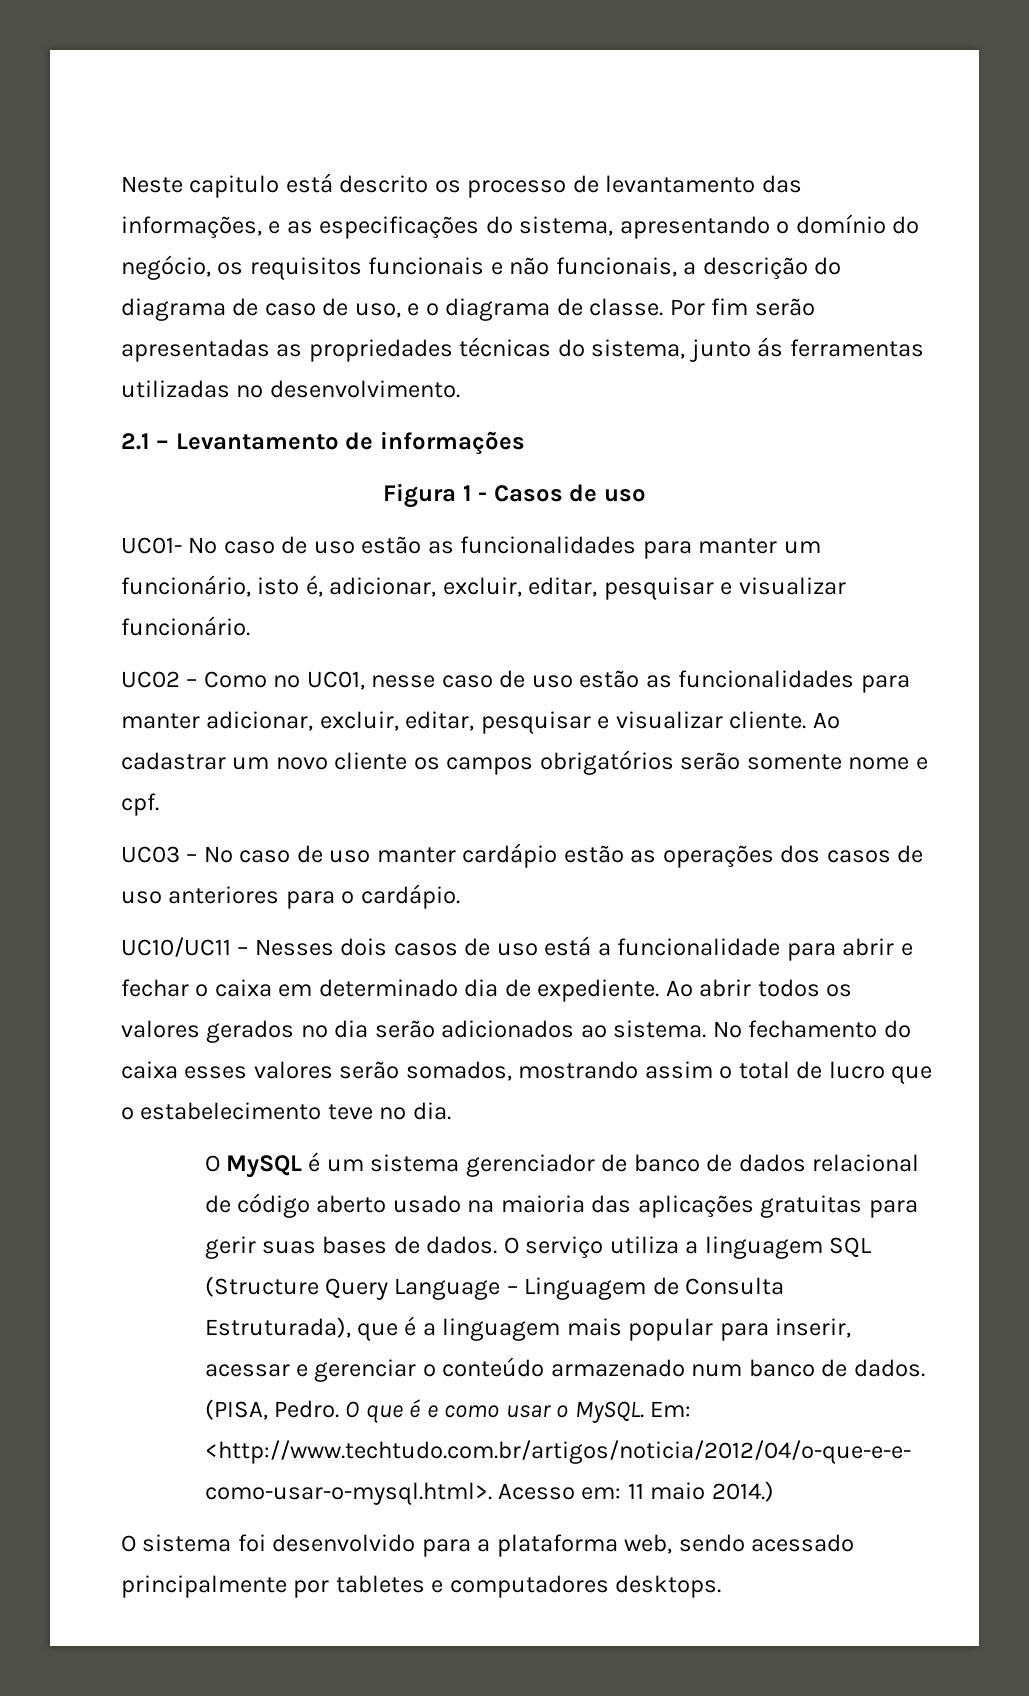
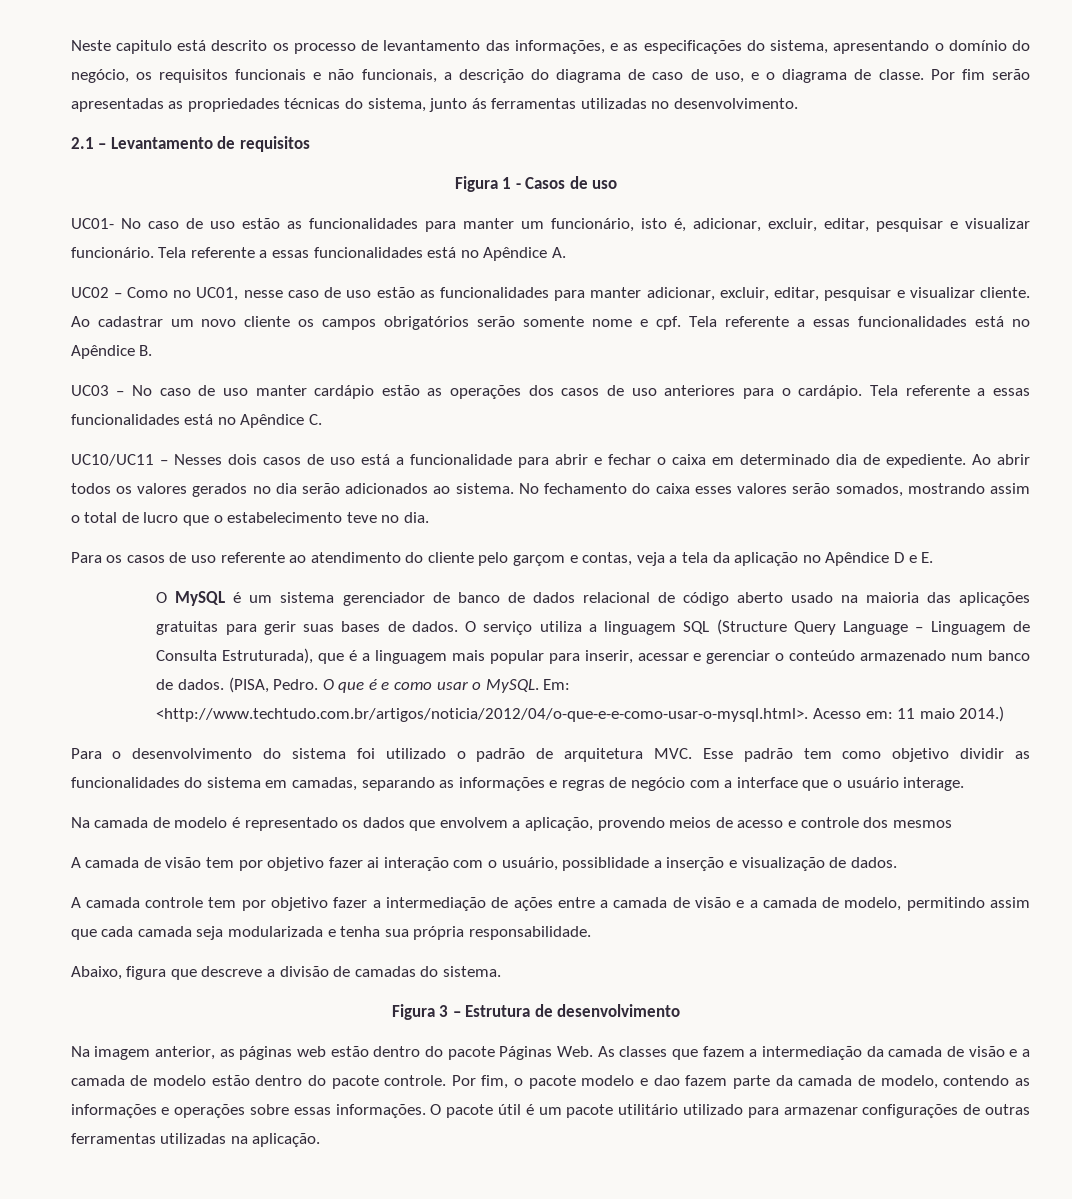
- 2.1 – Levantamento de informações
+ 2.1 – Levantamento de requisitos
+ Tela referente a essas funcionalidades está no Apêndice A.
+ Tela referente a essas funcionalidades está no Apêndice B.
+ Tela referente a essas funcionalidades está no Apêndice C.
+ Para os casos de uso referente ao atendimento do cliente pelo garçom e contas, veja a tela da aplicação no Apêndice D e E.
- O sistema foi desenvolvido para a plataforma web, sendo acessado principalmente por tabletes e computadores desktops.
+ Para o desenvolvimento do sistema foi utilizado o padrão de arquitetura MVC. Esse padrão tem como objetivo dividir as funcionalidades do sistema em camadas, separando as informações e regras de negócio com a interface que o usuário interage.
+ Na camada de modelo é representado os dados que envolvem a aplicação, provendo meios de acesso e controle dos mesmos
+ A camada de visão tem por objetivo fazer ai interação com o usuário, possiblidade a inserção e visualização de dados.
+ A camada controle tem por objetivo fazer a intermediação de ações entre a camada de visão e a camada de modelo, permitindo assim que cada camada seja modularizada e tenha sua própria responsabilidade.
+ Abaixo, figura que descreve a divisão de camadas do sistema.
+ Figura 3 – Estrutura de desenvolvimento
+ Na imagem anterior, as páginas web estão dentro do pacote Páginas Web. As classes que fazem a intermediação da camada de visão e a camada de modelo estão dentro do pacote controle. Por fim, o pacote modelo e dao fazem parte da camada de modelo, contendo as informações e operações sobre essas informações. O pacote útil é um pacote utilitário utilizado para armazenar configurações de outras ferramentas utilizadas na aplicação.

